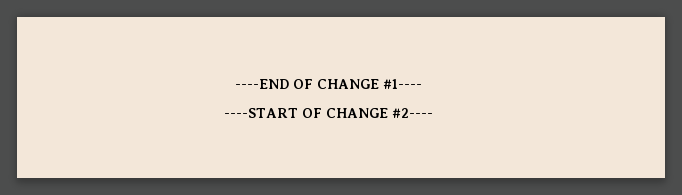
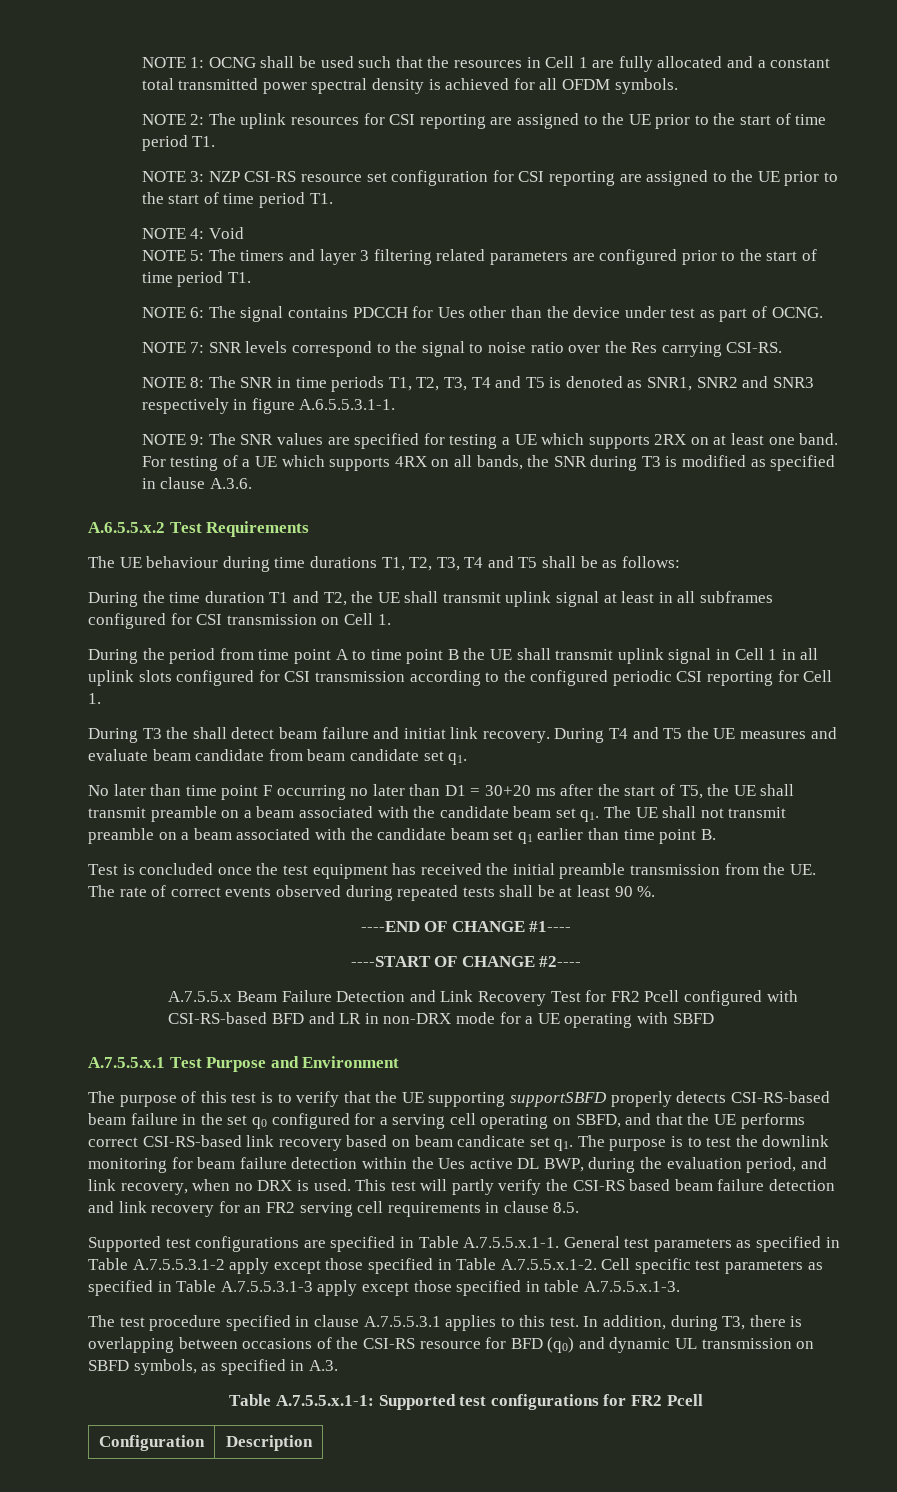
+ NOTE 1: OCNG shall be used such that the resources in Cell 1 are fully allocated and a constant total transmitted power spectral density is achieved for all OFDM symbols.
+ NOTE 2: The uplink resources for CSI reporting are assigned to the UE prior to the start of time period T1.
+ NOTE 3: NZP CSI-RS resource set configuration for CSI reporting are assigned to the UE prior to the start of time period T1.
+ NOTE 4: Void
+ NOTE 5: The timers and layer 3 filtering related parameters are configured prior to the start of time period T1.
+ NOTE 6: The signal contains PDCCH for Ues other than the device under test as part of OCNG.
+ NOTE 7: SNR levels correspond to the signal to noise ratio over the Res carrying CSI-RS.
+ NOTE 8: The SNR in time periods T1, T2, T3, T4 and T5 is denoted as SNR1, SNR2 and SNR3 respectively in figure A.6.5.5.3.1-1.
+ NOTE 9: The SNR values are specified for testing a UE which supports 2RX on at least one band. For testing of a UE which supports 4RX on all bands, the SNR during T3 is modified as specified in clause A.3.6.
+ A.6.5.5.x.2 Test Requirements
+ The UE behaviour during time durations T1, T2, T3, T4 and T5 shall be as follows:
+ During the time duration T1 and T2, the UE shall transmit uplink signal at least in all subframes configured for CSI transmission on Cell 1.
+ During the period from time point A to time point B the UE shall transmit uplink signal in Cell 1 in all uplink slots configured for CSI transmission according to the configured periodic CSI reporting for Cell 1.
+ During T3 the shall detect beam failure and initiat link recovery. During T4 and T5 the UE measures and evaluate beam candidate from beam candidate set q1.
+ No later than time point F occurring no later than D1 = 30+20 ms after the start of T5, the UE shall transmit preamble on a beam associated with the candidate beam set q1. The UE shall not transmit preamble on a beam associated with the candidate beam set q1 earlier than time point B.
+ Test is concluded once the test equipment has received the initial preamble transmission from the UE. The rate of correct events observed during repeated tests shall be at least 90 %.
+ A.7.5.5.x Beam Failure Detection and Link Recovery Test for FR2 Pcell configured with CSI-RS-based BFD and LR in non-DRX mode for a UE operating with SBFD
+ A.7.5.5.x.1 Test Purpose and Environment
+ The purpose of this test is to verify that the UE supporting supportSBFD properly detects CSI-RS-based beam failure in the set q0 configured for a serving cell operating on SBFD, and that the UE performs correct CSI-RS-based link recovery based on beam candicate set q1. The purpose is to test the downlink monitoring for beam failure detection within the Ues active DL BWP, during the evaluation period, and link recovery, when no DRX is used. This test will partly verify the CSI-RS based beam failure detection and link recovery for an FR2 serving cell requirements in clause 8.5.
+ Supported test configurations are specified in Table A.7.5.5.x.1-1. General test parameters as specified in Table A.7.5.5.3.1-2 apply except those specified in Table A.7.5.5.x.1-2. Cell specific test parameters as specified in Table A.7.5.5.3.1-3 apply except those specified in table A.7.5.5.x.1-3.
+ The test procedure specified in clause A.7.5.5.3.1 applies to this test. In addition, during T3, there is overlapping between occasions of the CSI-RS resource for BFD (q0) and dynamic UL transmission on SBFD symbols, as specified in A.3.
+ Table A.7.5.5.x.1-1: Supported test configurations for FR2 Pcell
+ Configuration | Description

